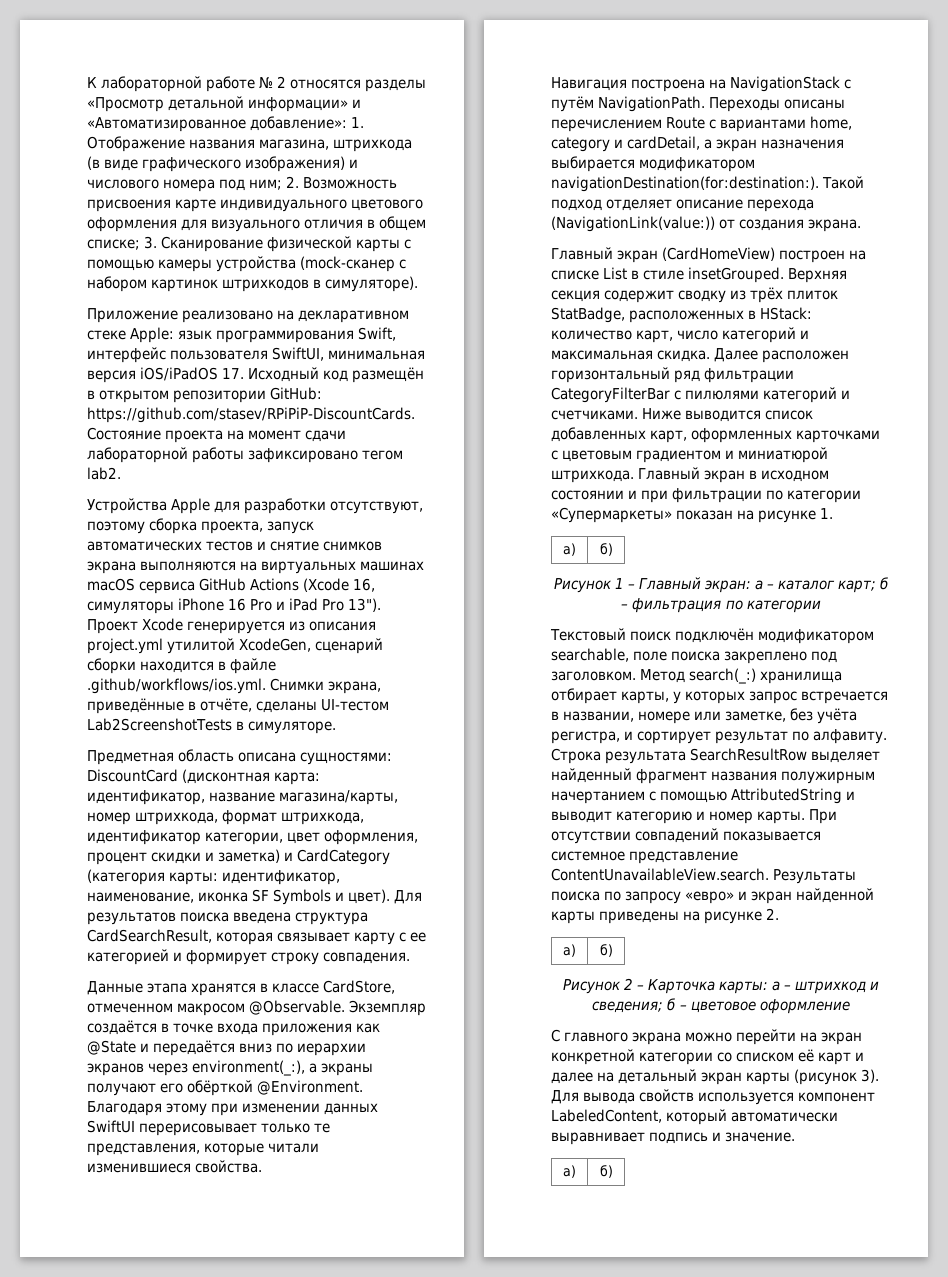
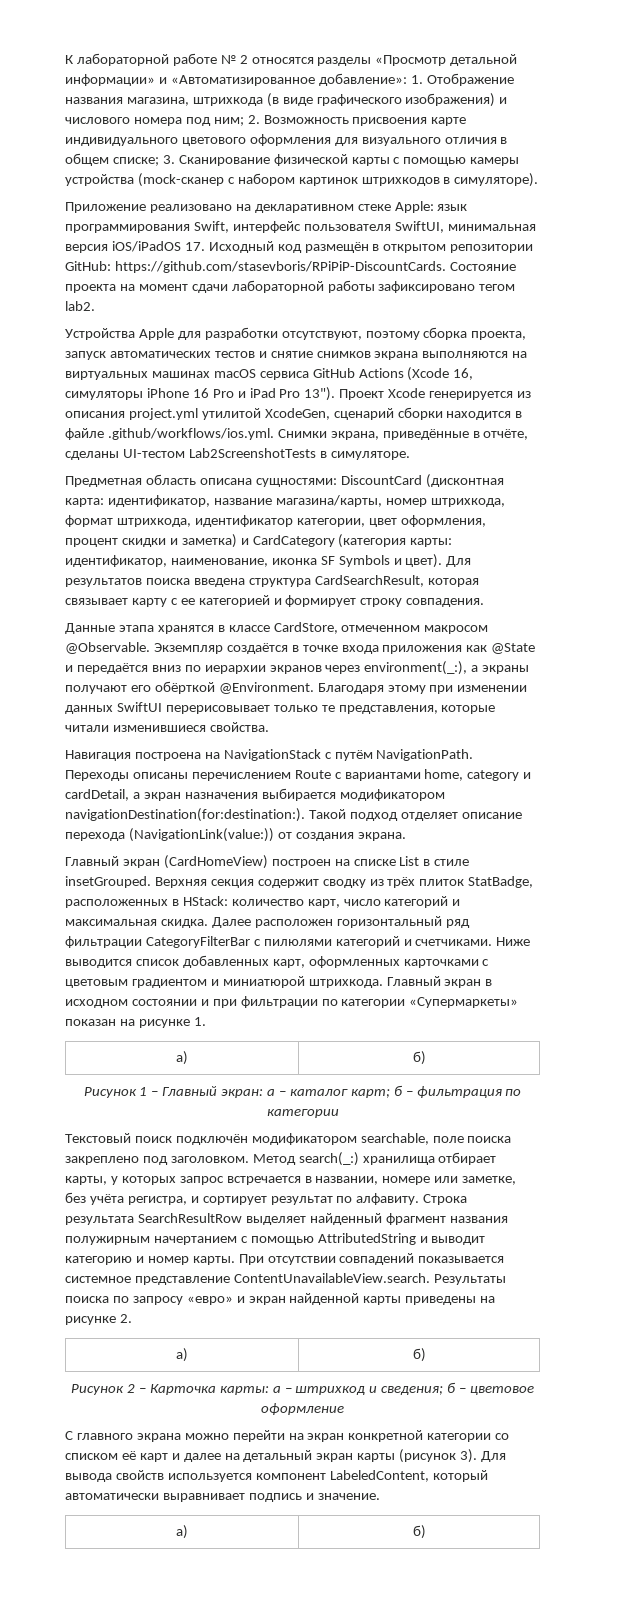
- Приложение реализовано на декларативном стеке Apple: язык программирования Swift, интерфейс пользователя SwiftUI, минимальная версия iOS/iPadOS 17. Исходный код размещён в открытом репозитории GitHub: https://github.com/stasev/RPiPiP-DiscountCards. Состояние проекта на момент сдачи лабораторной работы зафиксировано тегом lab2.
+ Приложение реализовано на декларативном стеке Apple: язык программирования Swift, интерфейс пользователя SwiftUI, минимальная версия iOS/iPadOS 17. Исходный код размещён в открытом репозитории GitHub: https://github.com/stasevboris/RPiPiP-DiscountCards. Состояние проекта на момент сдачи лабораторной работы зафиксировано тегом lab2.

